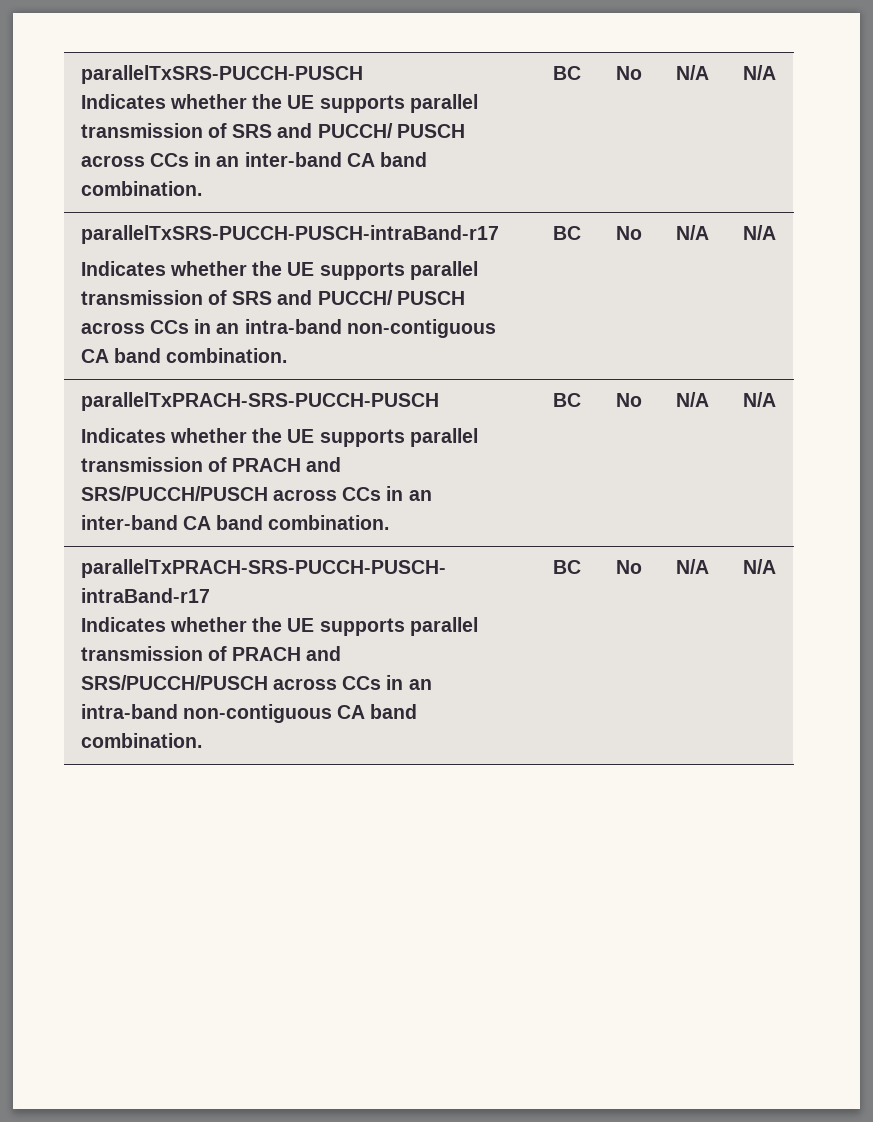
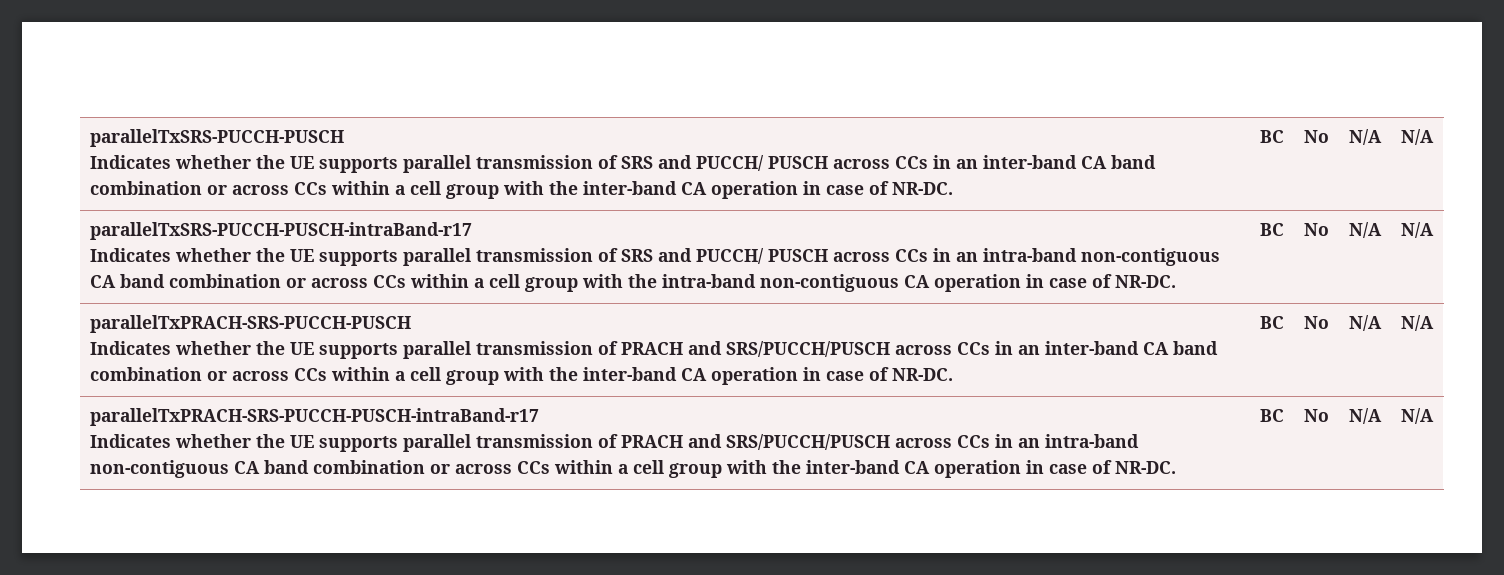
- Indicates whether the UE supports parallel transmission of SRS and PUCCH/ PUSCH across CCs in an inter-band CA band combination.
+ Indicates whether the UE supports parallel transmission of SRS and PUCCH/ PUSCH across CCs in an inter-band CA band combination or across CCs within a cell group with the inter-band CA operation in case of NR-DC.
- Indicates whether the UE supports parallel transmission of SRS and PUCCH/ PUSCH across CCs in an intra-band non-contiguous CA band combination.
+ Indicates whether the UE supports parallel transmission of SRS and PUCCH/ PUSCH across CCs in an intra-band non-contiguous CA band combination or across CCs within a cell group with the intra-band non-contiguous CA operation in case of NR-DC.
  parallelTxPRACH-SRS-PUCCH-PUSCH
- Indicates whether the UE supports parallel transmission of PRACH and SRS/PUCCH/PUSCH across CCs in an inter-band CA band combination. | BC | No | N/A | N/A
+ Indicates whether the UE supports parallel transmission of PRACH and SRS/PUCCH/PUSCH across CCs in an inter-band CA band combination or across CCs within a cell group with the inter-band CA operation in case of NR-DC. | BC | No | N/A | N/A
- Indicates whether the UE supports parallel transmission of PRACH and SRS/PUCCH/PUSCH across CCs in an intra-band non-contiguous CA band combination.
+ Indicates whether the UE supports parallel transmission of PRACH and SRS/PUCCH/PUSCH across CCs in an intra-band non-contiguous CA band combination or across CCs within a cell group with the inter-band CA operation in case of NR-DC.

